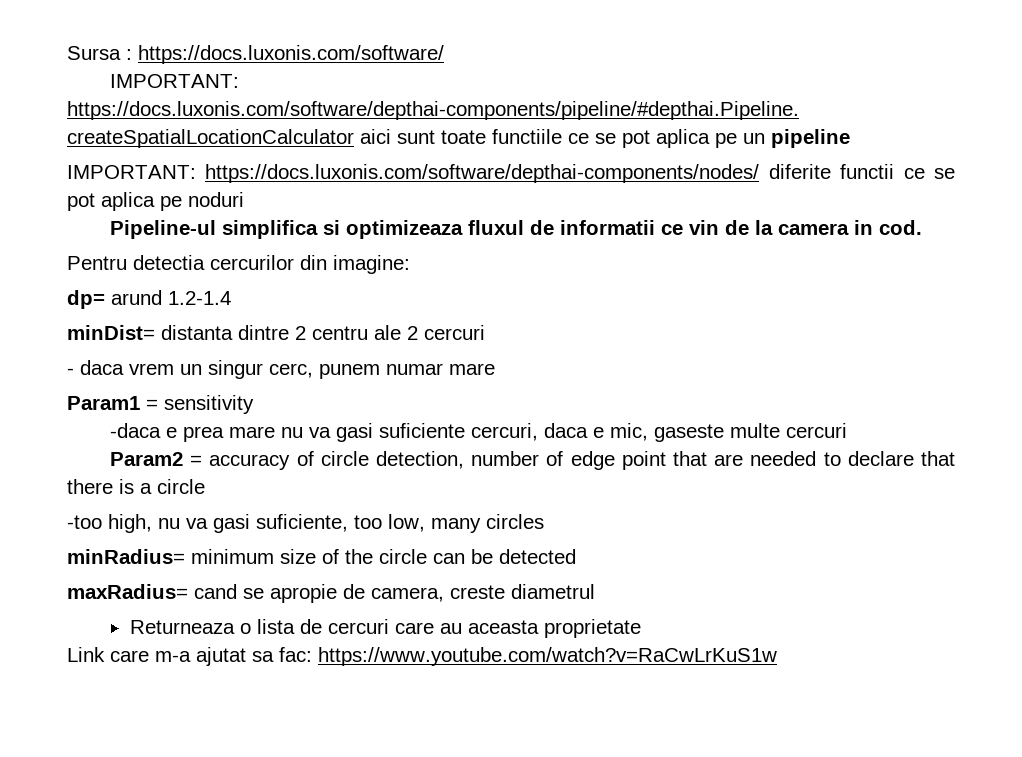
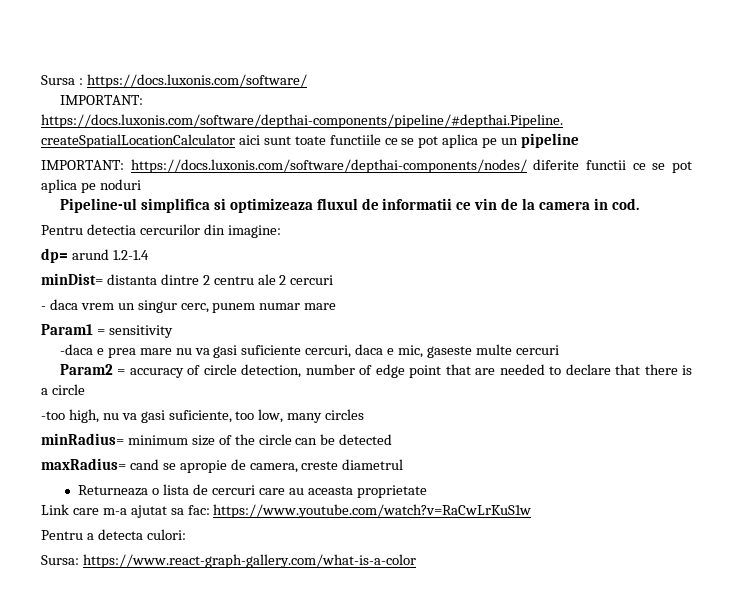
+ Pentru a detecta culori:
+ Sursa: https://www.react-graph-gallery.com/what-is-a-color

